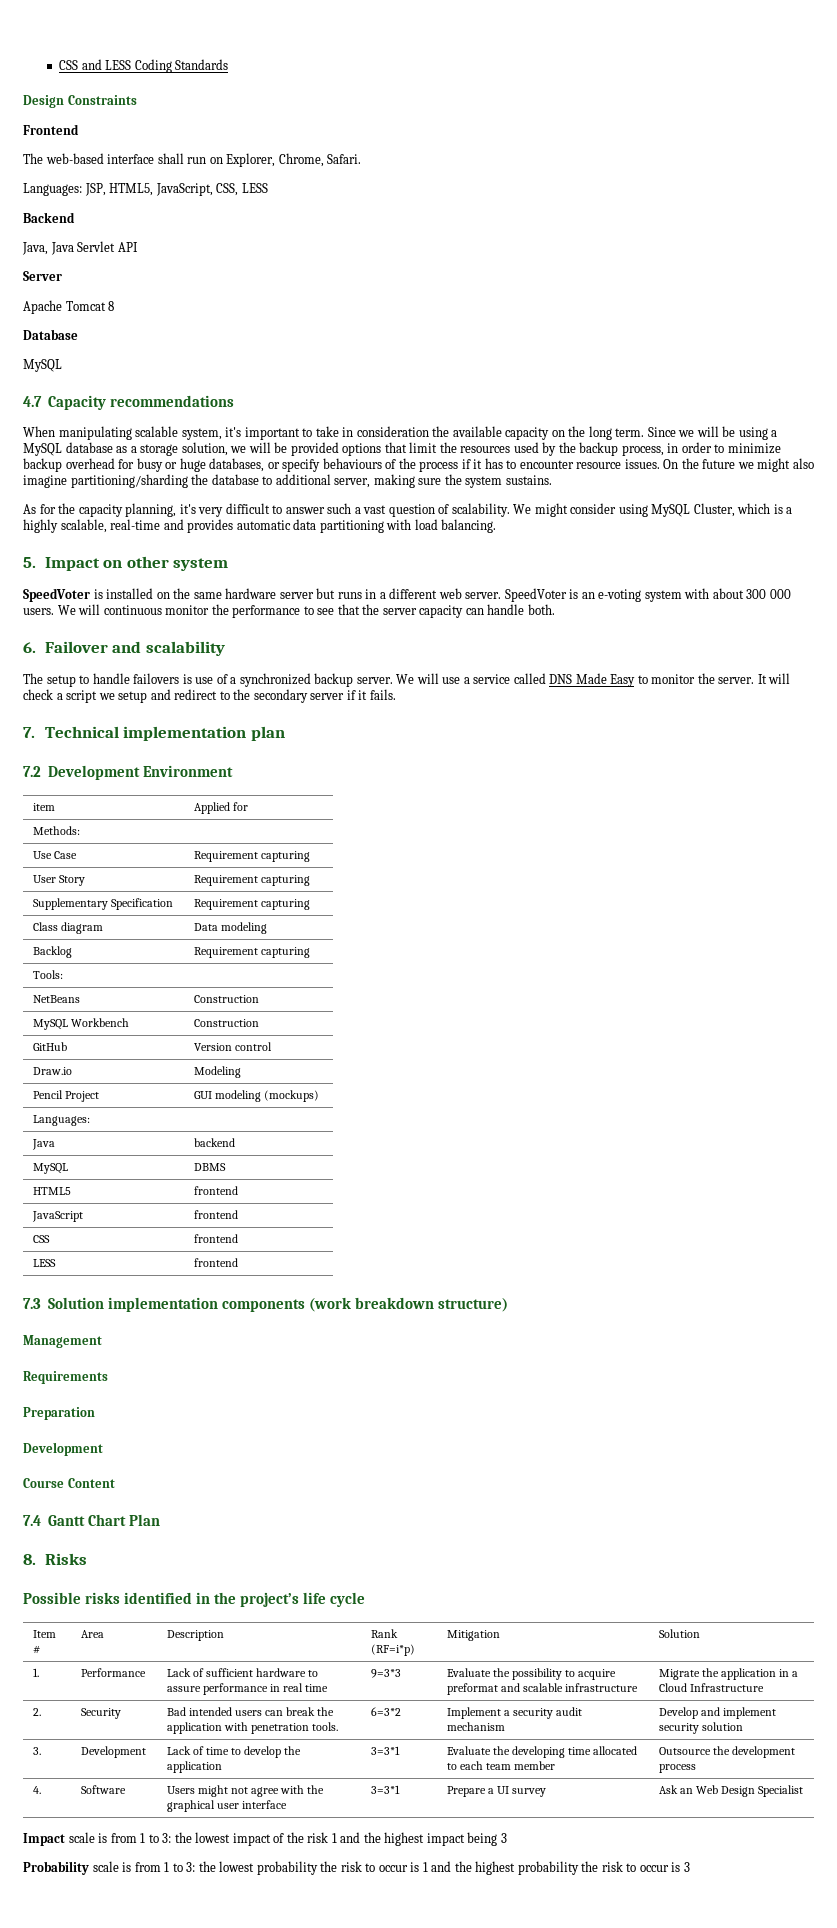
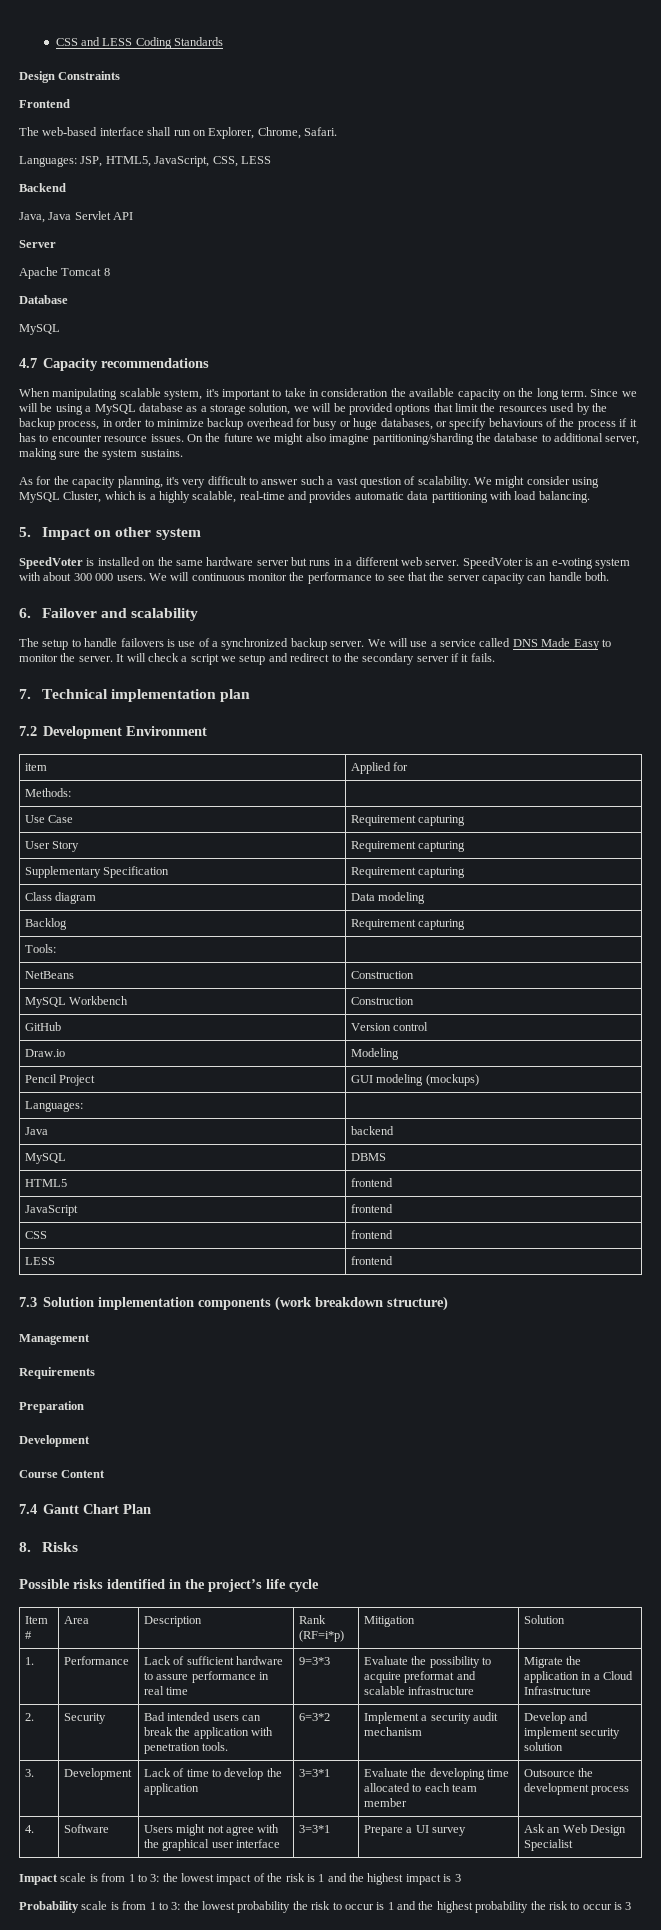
- Impact scale is from 1 to 3: the lowest impact of the risk 1 and the highest impact being 3
+ Impact scale is from 1 to 3: the lowest impact of the risk is 1 and the highest impact is 3

